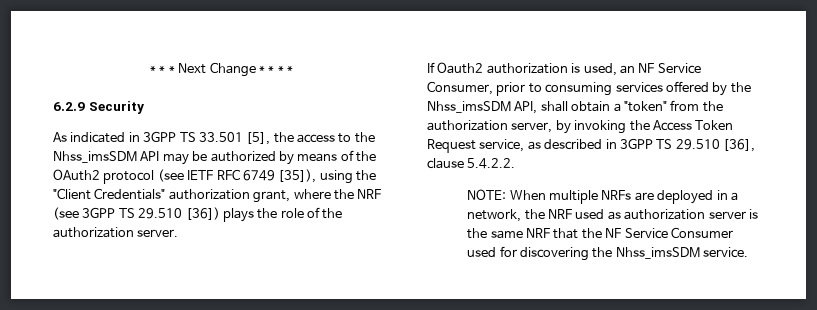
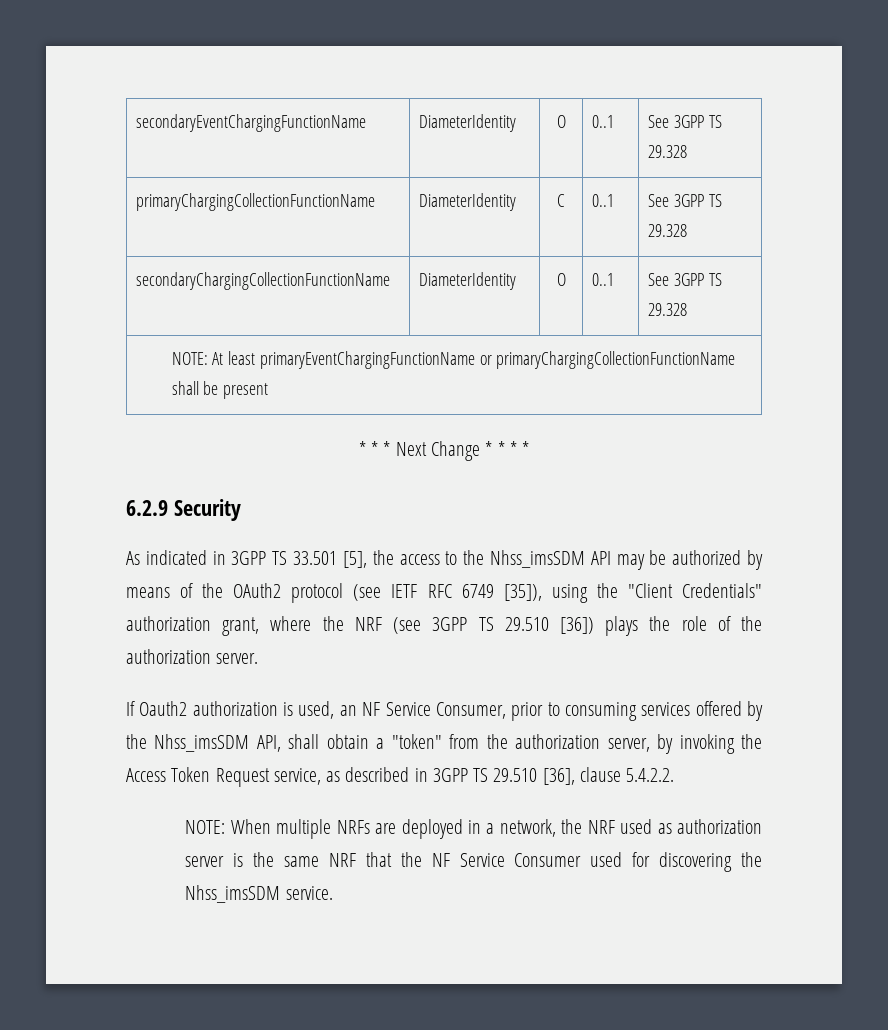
+ secondaryEventChargingFunctionName | DiameterIdentity | O | 0..1 | See 3GPP TS 29.328
+ primaryChargingCollectionFunctionName | DiameterIdentity | C | 0..1 | See 3GPP TS 29.328
+ secondaryChargingCollectionFunctionName | DiameterIdentity | O | 0..1 | See 3GPP TS 29.328
+ NOTE: At least primaryEventChargingFunctionName or primaryChargingCollectionFunctionName shall be present

